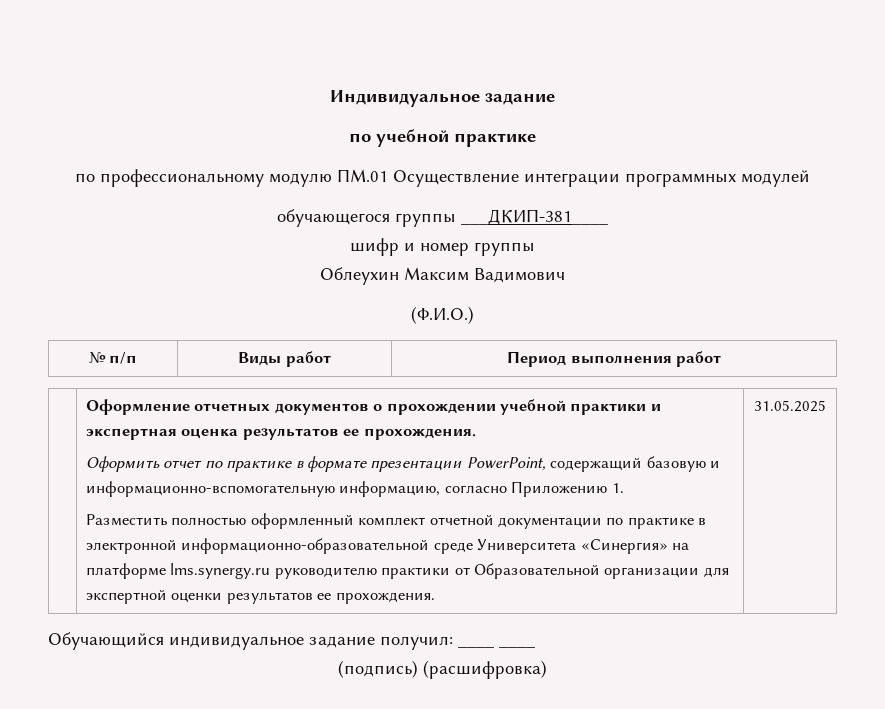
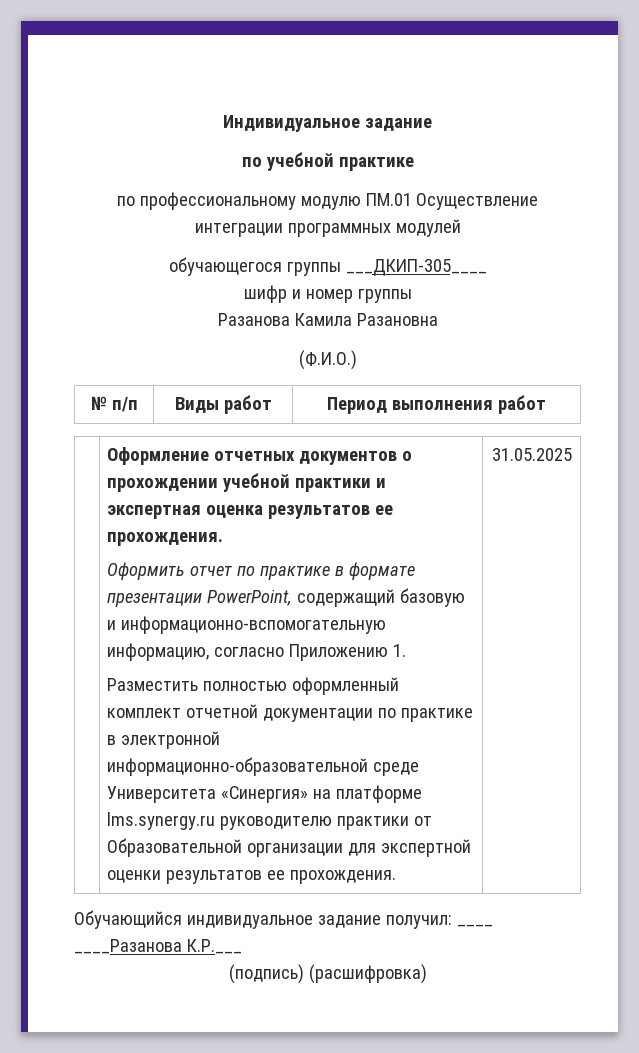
- обучающегося группы ___ДКИП-381____
+ обучающегося группы ___ДКИП-305____
- Облеухин Максим Вадимович
+ Разанова Камила Разановна
- Обучающийся индивидуальное задание получил: ____ ____
+ Обучающийся индивидуальное задание получил: ____ ____Разанова К.Р.___

